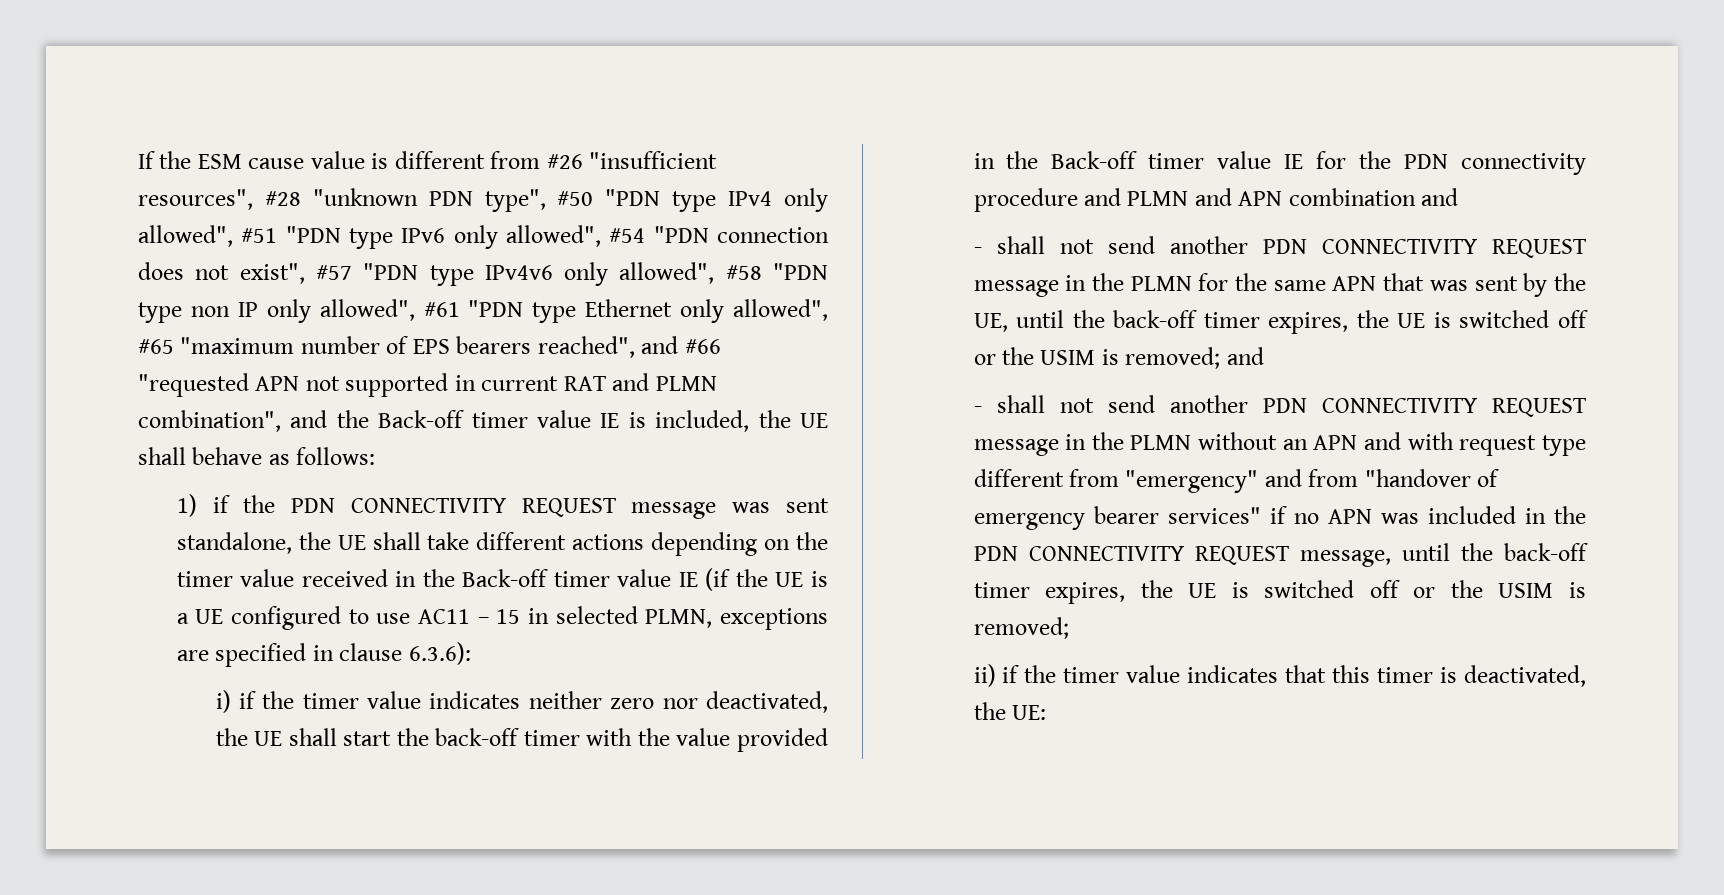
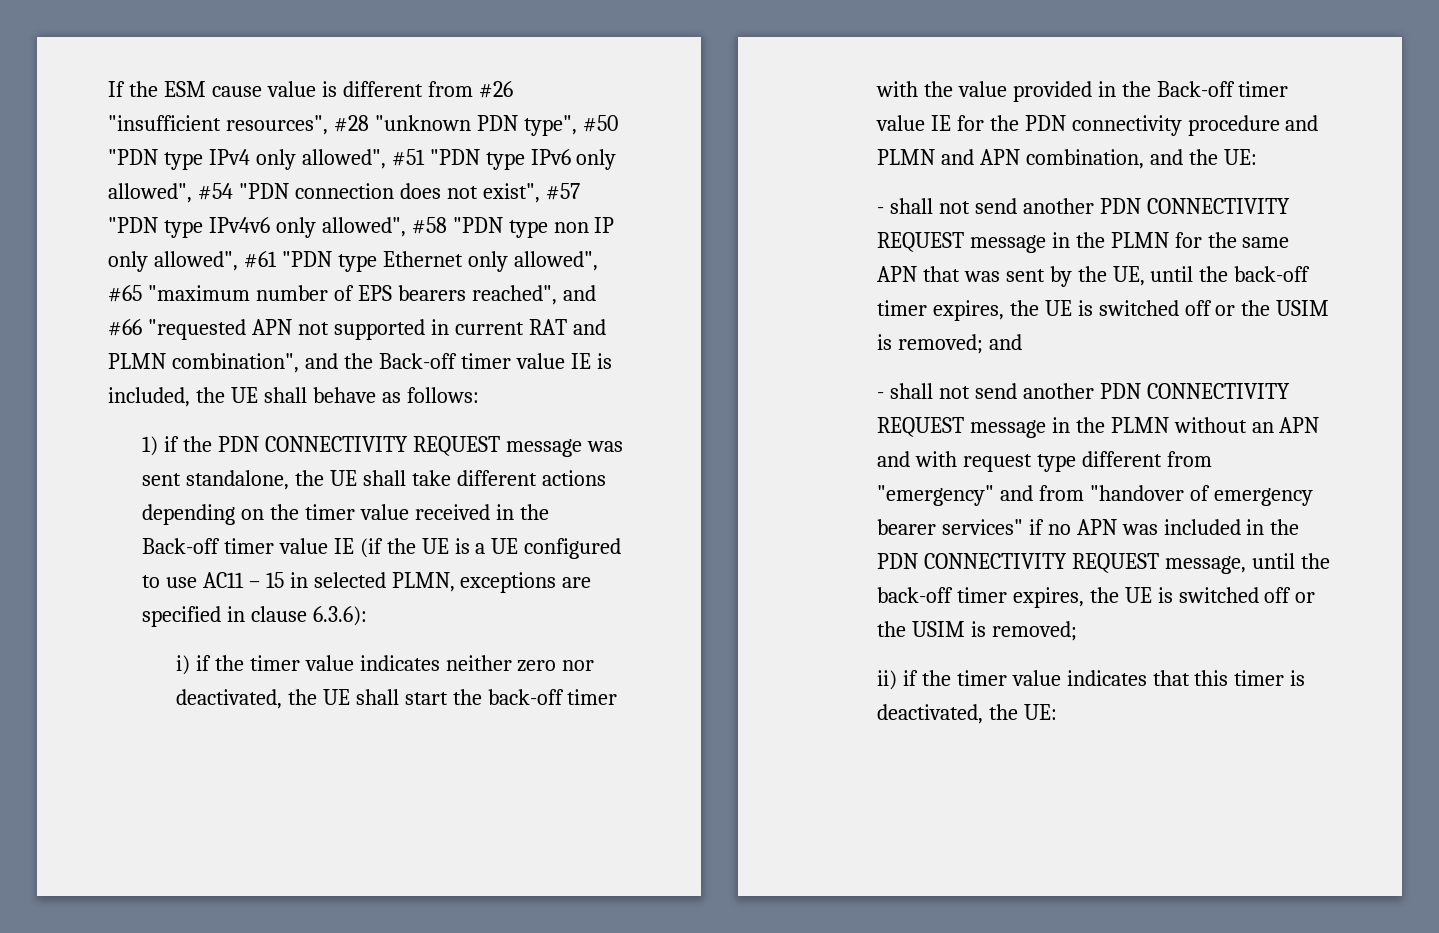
- i) if the timer value indicates neither zero nor deactivated, the UE shall start the back-off timer with the value provided in the Back-off timer value IE for the PDN connectivity procedure and PLMN and APN combination and
+ i) if the timer value indicates neither zero nor deactivated, the UE shall start the back-off timer with the value provided in the Back-off timer value IE for the PDN connectivity procedure and PLMN and APN combination, and the UE:

